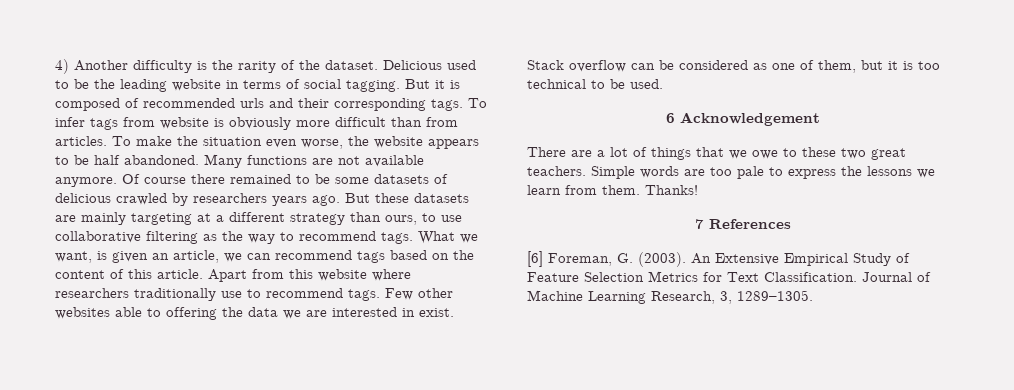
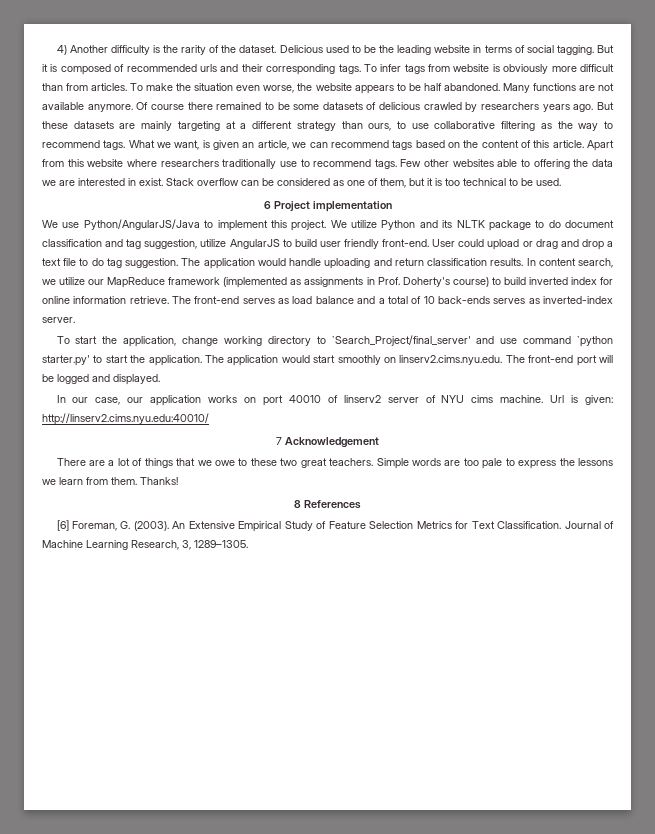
- 6 Acknowledgement
+ 6 Project implementation
+ We use Python/AngularJS/Java to implement this project. We utilize Python and its NLTK package to do document classification and tag suggestion, utilize AngularJS to build user friendly front-end. User could upload or drag and drop a text file to do tag suggestion. The application would handle uploading and return classification results. In content search, we utilize our MapReduce framework (implemented as assignments in Prof. Doherty's course) to build inverted index for online information retrieve. The front-end serves as load balance and a total of 10 back-ends serves as inverted-index server.
+ To start the application, change working directory to `Search_Project/final_server' and use command `python starter.py' to start the application. The application would start smoothly on linserv2.cims.nyu.edu. The front-end port will be logged and displayed.
+ In our case, our application works on port 40010 of linserv2 server of NYU cims machine. Url is given: http://linserv2.cims.nyu.edu:40010/
+ 7 Acknowledgement
- 7 References
+ 8 References

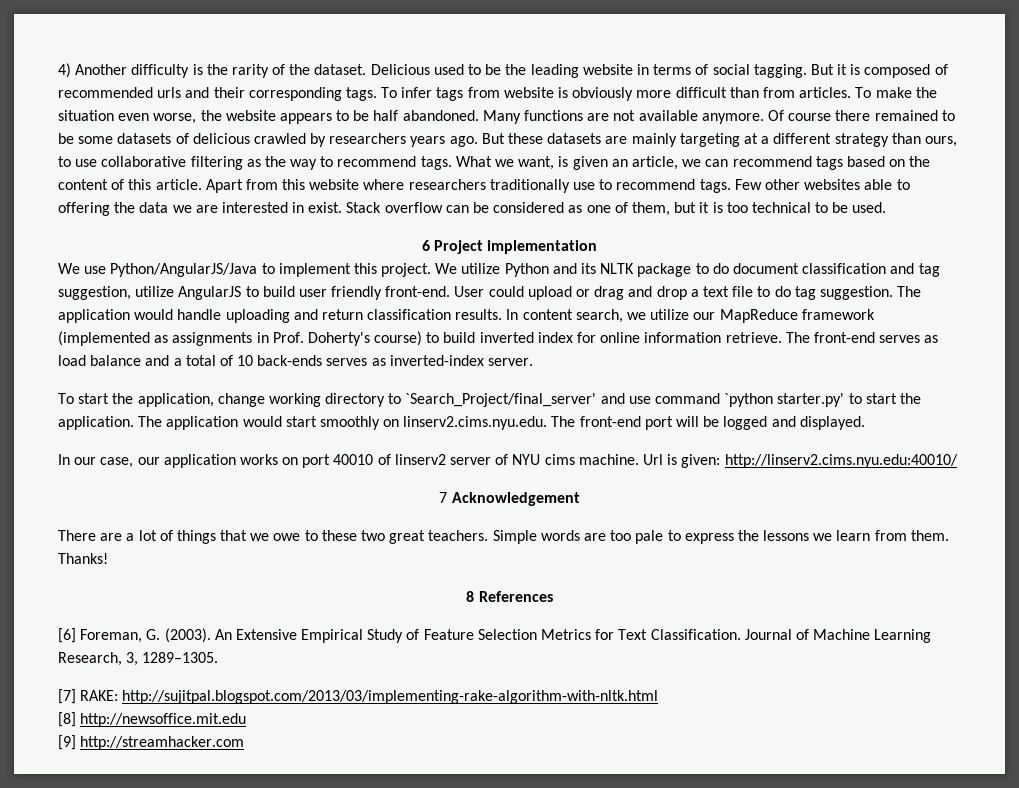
+ [7] RAKE: http://sujitpal.blogspot.com/2013/03/implementing-rake-algorithm-with-nltk.html
+ [8] http://newsoffice.mit.edu
+ [9] http://streamhacker.com

